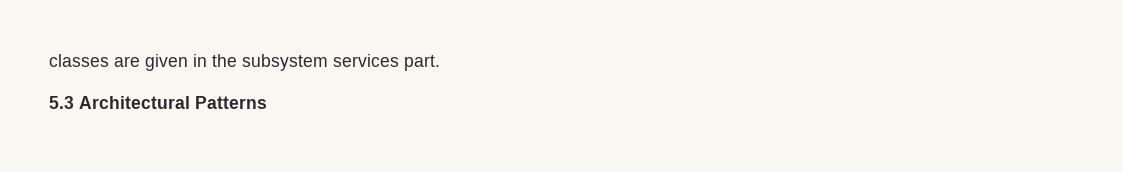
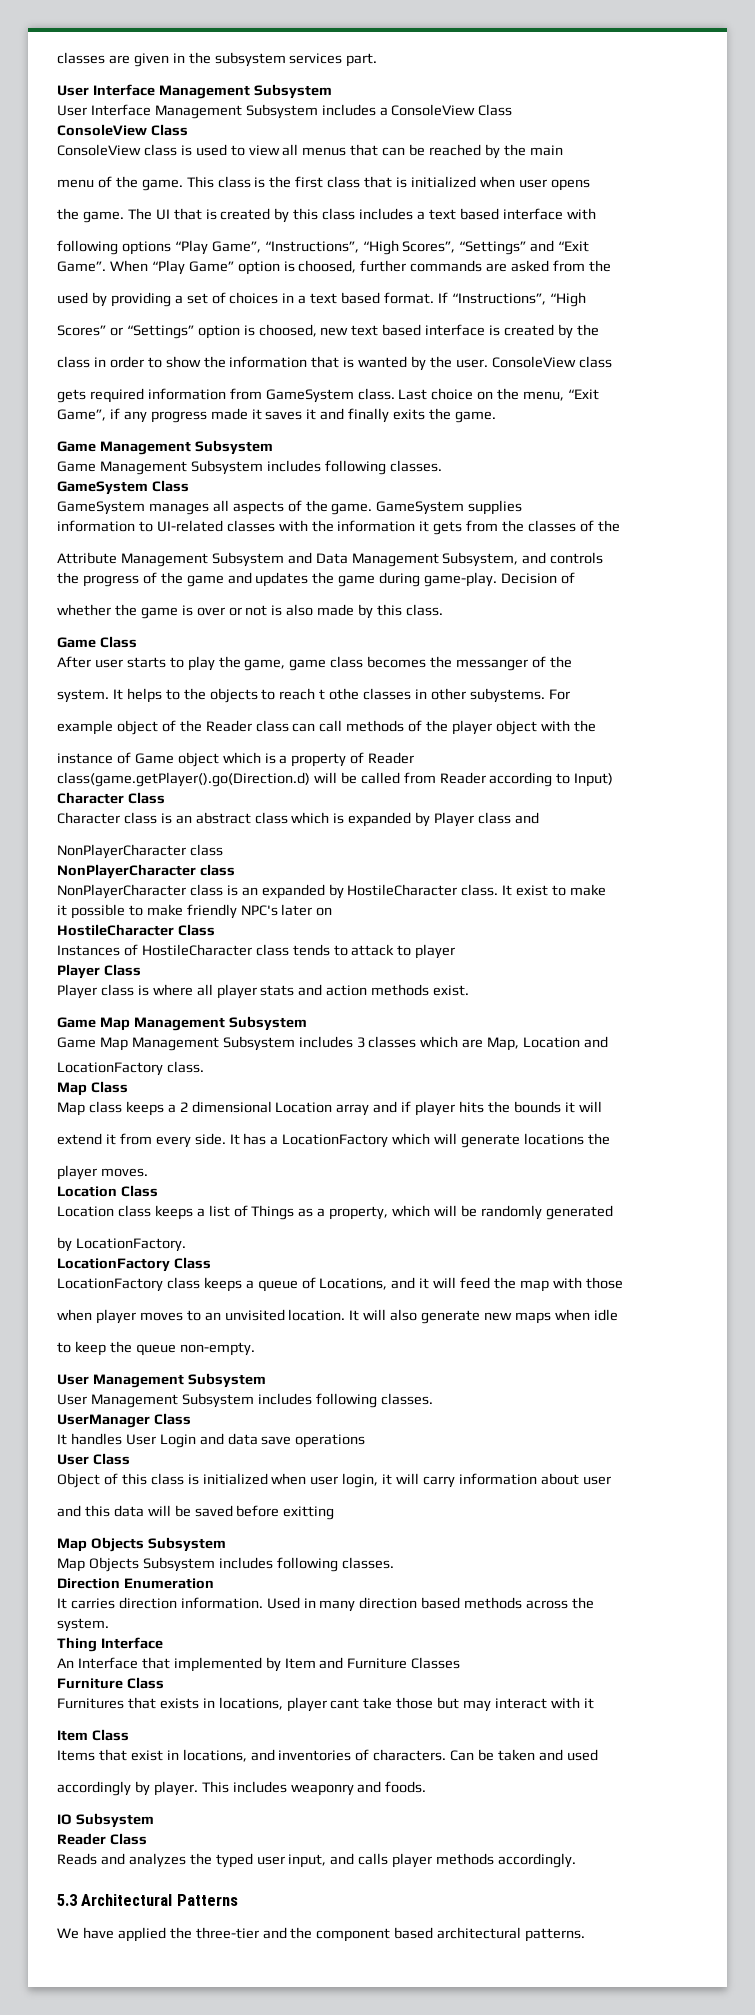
  classes are given in the subsystem services part.
+ User Interface Management Subsystem
+ User Interface Management Subsystem includes a ConsoleView Class
+ ConsoleView Class
+ ConsoleView class is used to view all menus that can be reached by the main
+ menu of the game. This class is the first class that is initialized when user opens
+ the game. The UI that is created by this class includes a text based interface with
+ following options “Play Game”, “Instructions”, “High Scores”, “Settings” and “Exit
+ Game”. When “Play Game” option is choosed, further commands are asked from the
+ used by providing a set of choices in a text based format. If “Instructions”, “High
+ Scores” or “Settings” option is choosed, new text based interface is created by the
+ class in order to show the information that is wanted by the user. ConsoleView class
+ gets required information from GameSystem class. Last choice on the menu, “Exit
+ Game”, if any progress made it saves it and finally exits the game.
+ Game Management Subsystem
+ Game Management Subsystem includes following classes.
+ GameSystem Class
+ GameSystem manages all aspects of the game. GameSystem supplies
+ information to UI-related classes with the information it gets from the classes of the
+ Attribute Management Subsystem and Data Management Subsystem, and controls
+ the progress of the game and updates the game during game-play. Decision of
+ whether the game is over or not is also made by this class.
+ Game Class
+ After user starts to play the game, game class becomes the messanger of the
+ system. It helps to the objects to reach t othe classes in other subystems. For
+ example object of the Reader class can call methods of the player object with the
+ instance of Game object which is a property of Reader
+ class(game.getPlayer().go(Direction.d) will be called from Reader according to Input)
+ Character Class
+ Character class is an abstract class which is expanded by Player class and
+ NonPlayerCharacter class
+ NonPlayerCharacter class
+ NonPlayerCharacter class is an expanded by HostileCharacter class. It exist to make
+ it possible to make friendly NPC's later on
+ HostileCharacter Class
+ Instances of HostileCharacter class tends to attack to player
+ Player Class
+ Player class is where all player stats and action methods exist.
+ Game Map Management Subsystem
+ Game Map Management Subsystem includes 3 classes which are Map, Location and
+ LocationFactory class.
+ Map Class
+ Map class keeps a 2 dimensional Location array and if player hits the bounds it will
+ extend it from every side. It has a LocationFactory which will generate locations the
+ player moves.
+ Location Class
+ Location class keeps a list of Things as a property, which will be randomly generated
+ by LocationFactory.
+ LocationFactory Class
+ LocationFactory class keeps a queue of Locations, and it will feed the map with those
+ when player moves to an unvisited location. It will also generate new maps when idle
+ to keep the queue non-empty.
+ User Management Subsystem
+ User Management Subsystem includes following classes.
+ UserManager Class
+ It handles User Login and data save operations
+ User Class
+ Object of this class is initialized when user login, it will carry information about user
+ and this data will be saved before exitting
+ Map Objects Subsystem
+ Map Objects Subsystem includes following classes.
+ Direction Enumeration
+ It carries direction information. Used in many direction based methods across the
+ system.
+ Thing Interface
+ An Interface that implemented by Item and Furniture Classes
+ Furniture Class
+ Furnitures that exists in locations, player cant take those but may interact with it
+ Item Class
+ Items that exist in locations, and inventories of characters. Can be taken and used
+ accordingly by player. This includes weaponry and foods.
+ IO Subsystem
+ Reader Class
+ Reads and analyzes the typed user input, and calls player methods accordingly.
  5.3 Architectural Patterns
+ We have applied the three-tier and the component based architectural patterns.

